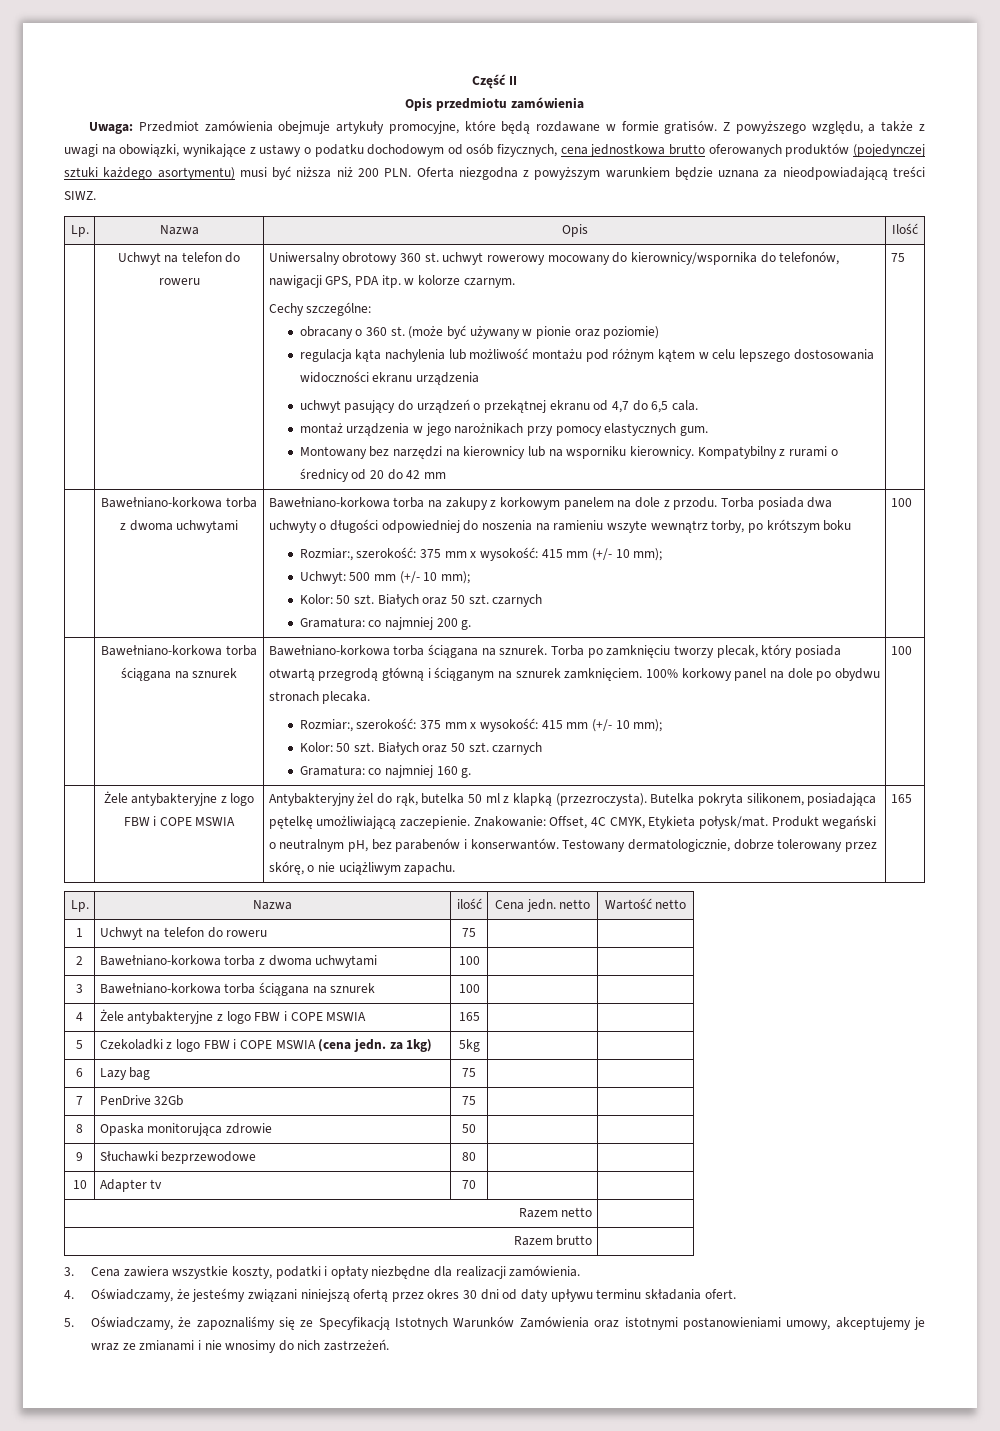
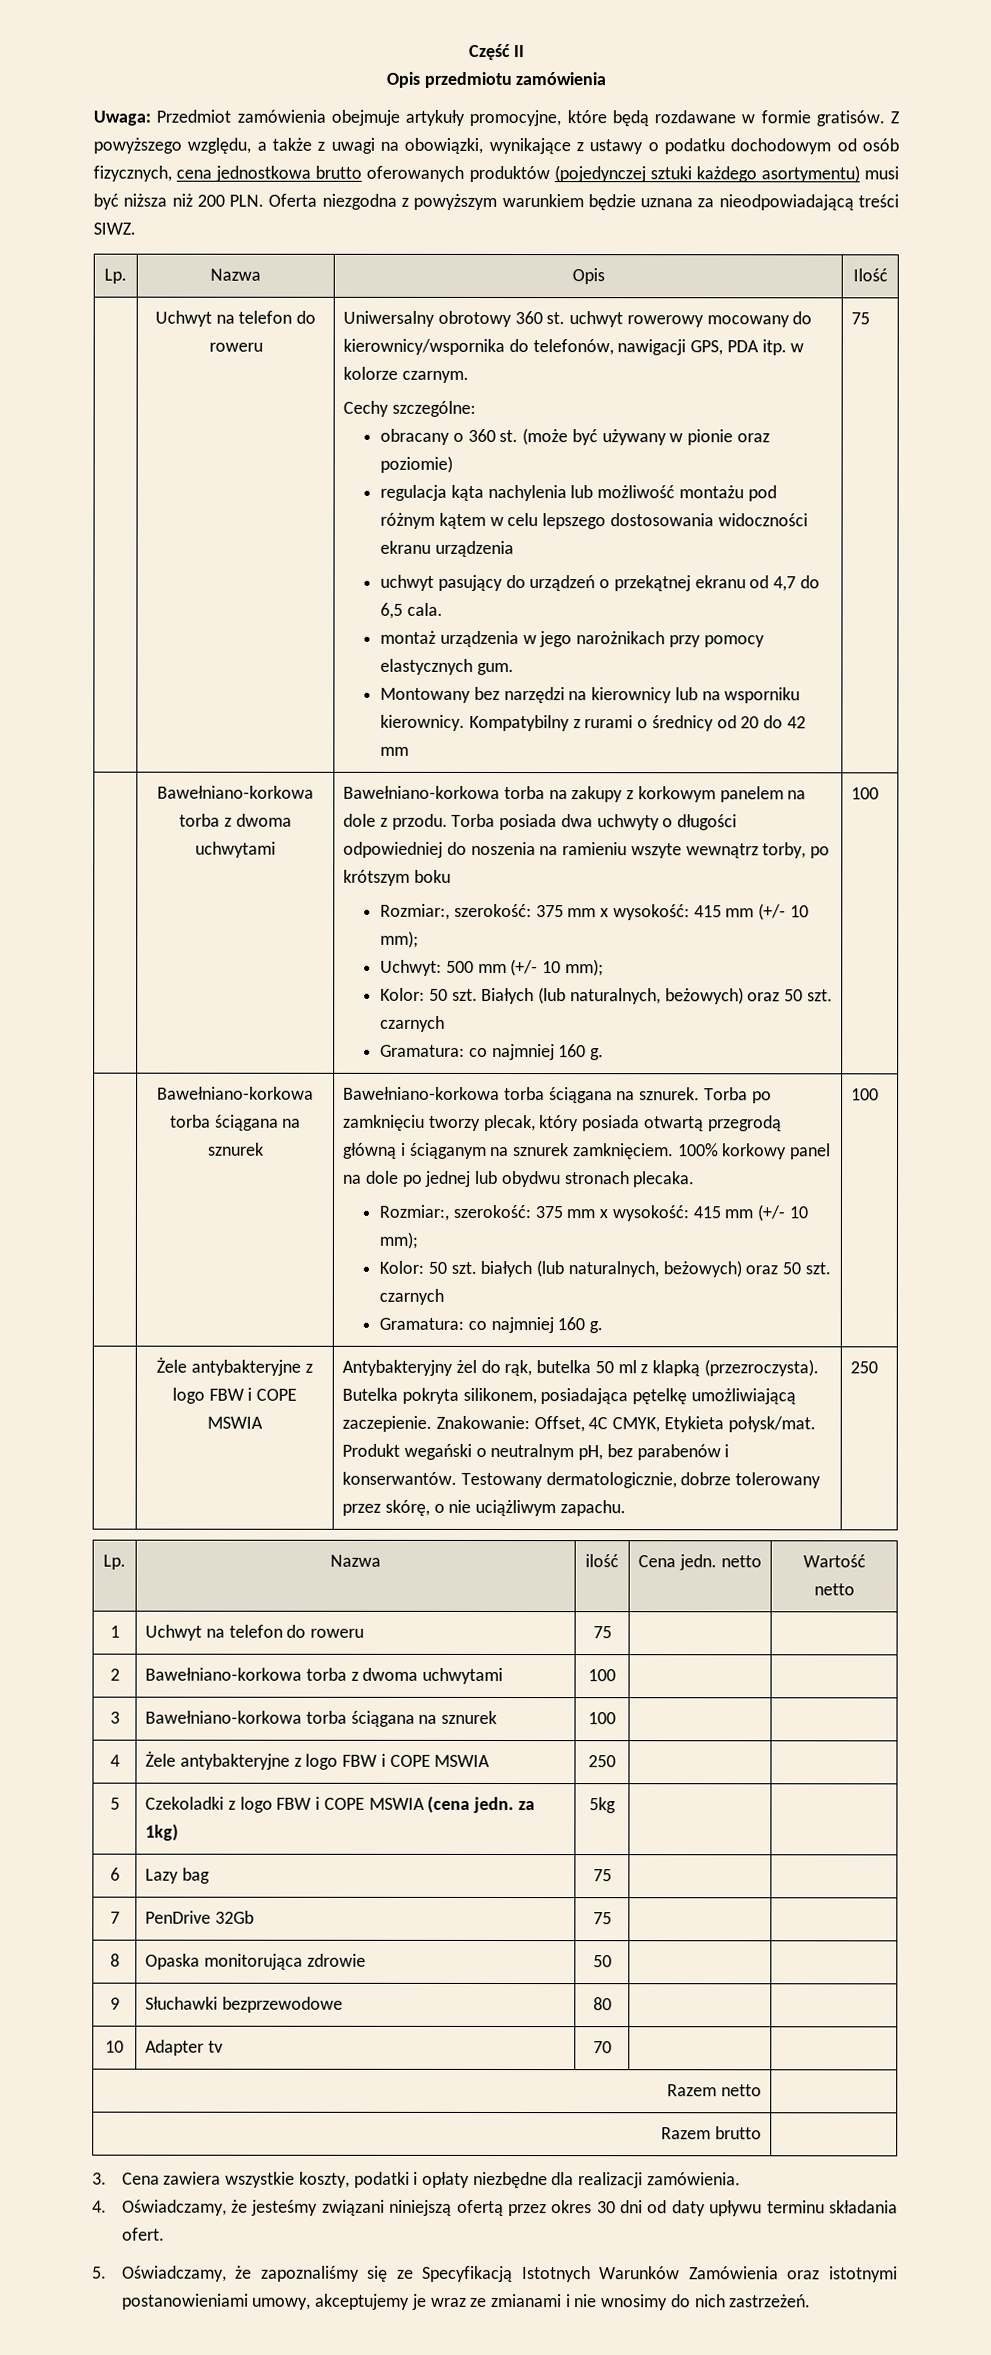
  Uchwyt: 500 mm (+/- 10 mm);
- Kolor: 50 szt. Białych oraz 50 szt. czarnych
- Gramatura: co najmniej 200 g.
+ Kolor: 50 szt. Białych (lub naturalnych, beżowych) oraz 50 szt. czarnych
+ Gramatura: co najmniej 160 g.
- 100% korkowy panel na dole po obydwu stronach plecaka.
+ 100% korkowy panel na dole po jednej lub obydwu stronach plecaka.
  Rozmiar:, szerokość: 375 mm x wysokość: 415 mm (+/- 10 mm);
- Kolor: 50 szt. Białych oraz 50 szt. czarnych
+ Kolor: 50 szt. białych (lub naturalnych, beżowych) oraz 50 szt. czarnych
- Testowany dermatologicznie, dobrze tolerowany przez skórę, o nie uciążliwym zapachu. | 165
+ Testowany dermatologicznie, dobrze tolerowany przez skórę, o nie uciążliwym zapachu. | 250
- 4 | Żele antybakteryjne z logo FBW i COPE MSWIA | 165 | |
+ 4 | Żele antybakteryjne z logo FBW i COPE MSWIA | 250 | |

